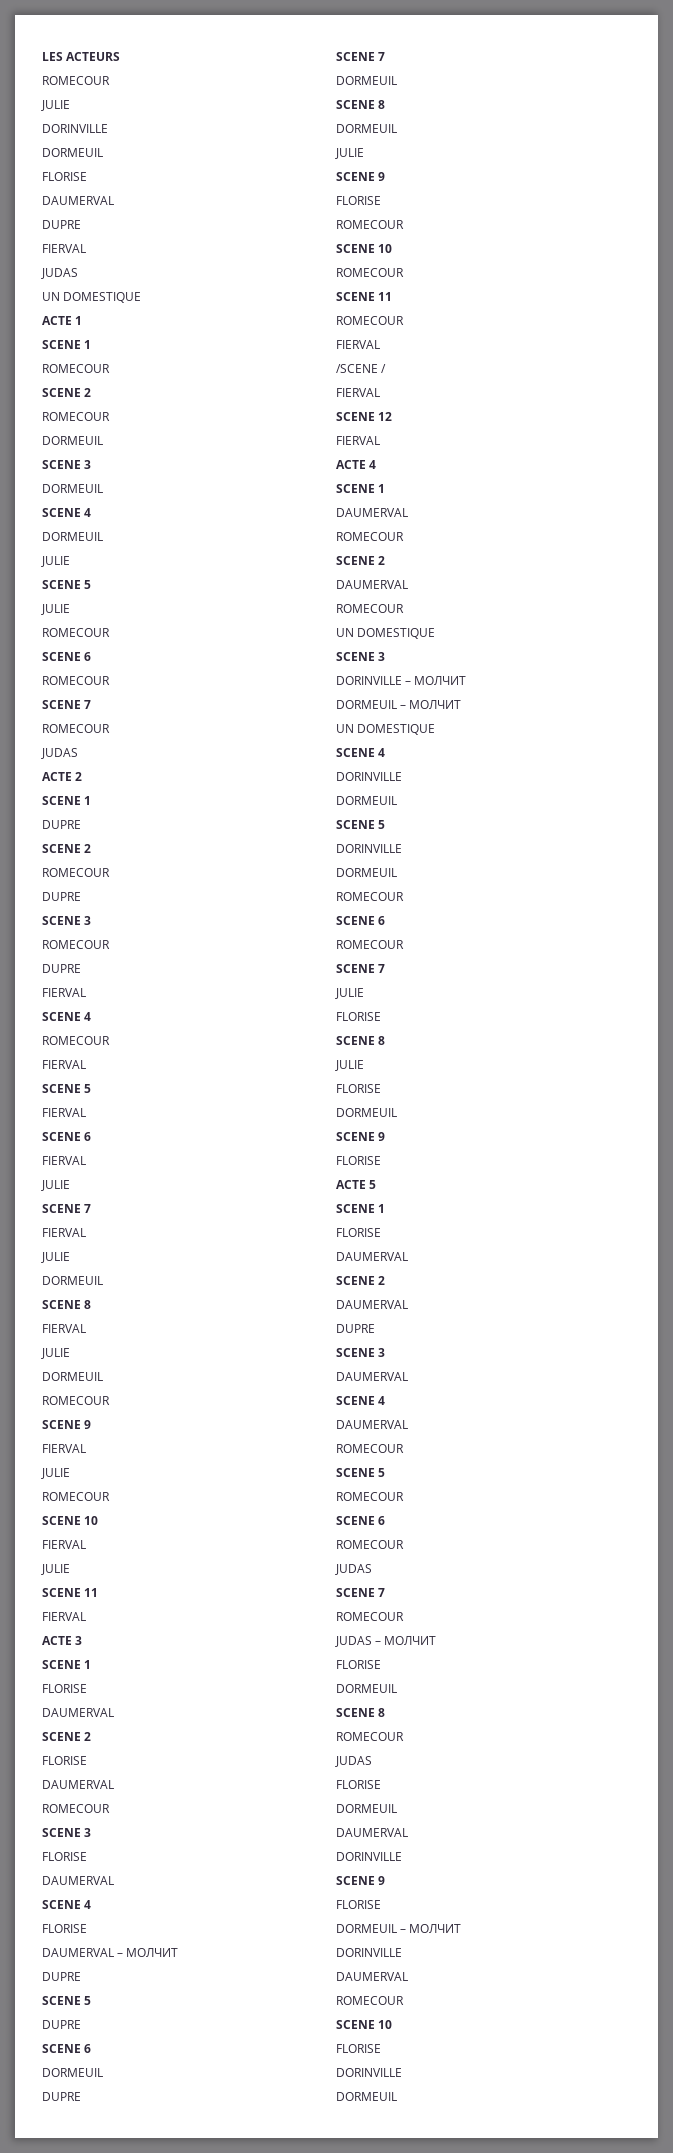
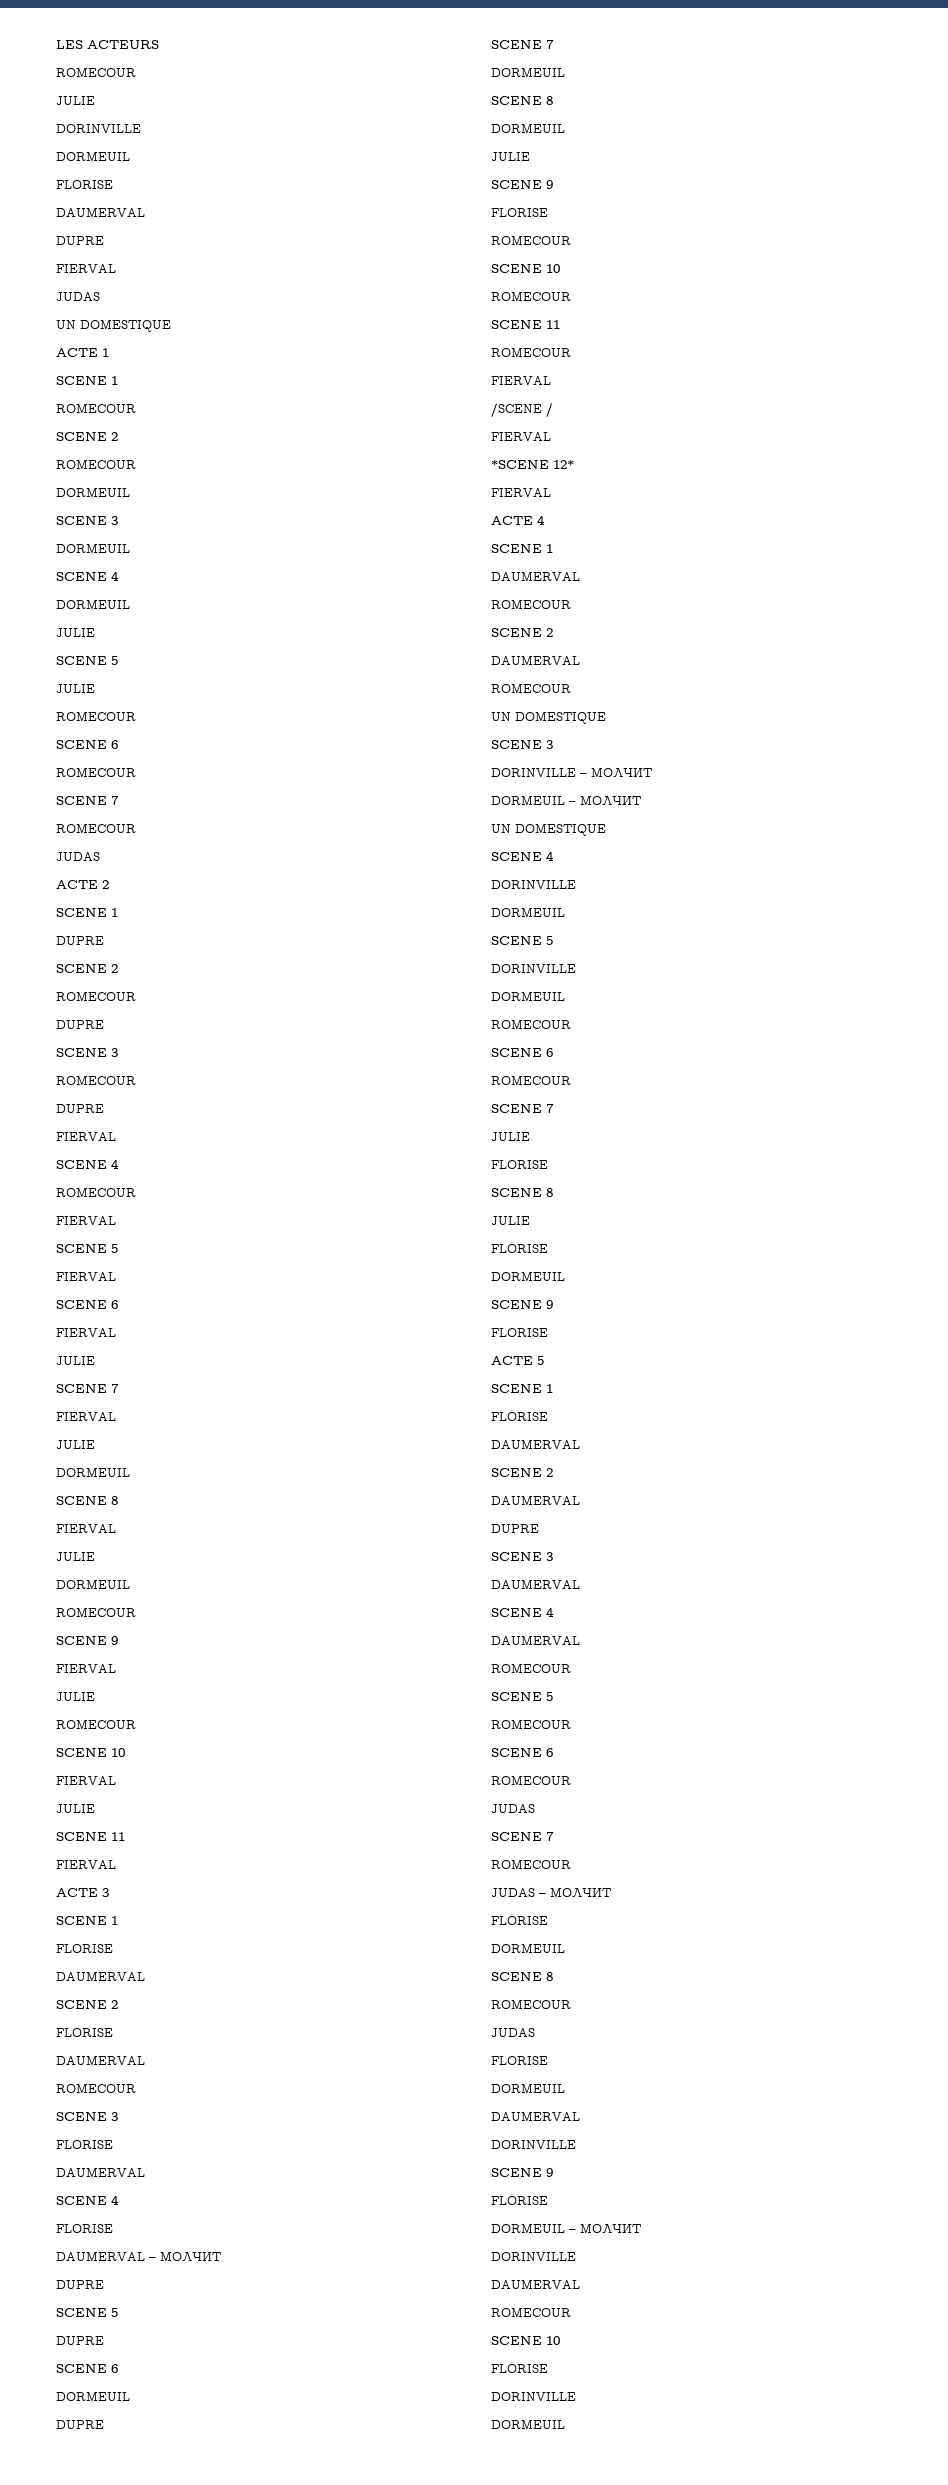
- SCENE 12
+ *SCENE 12*

